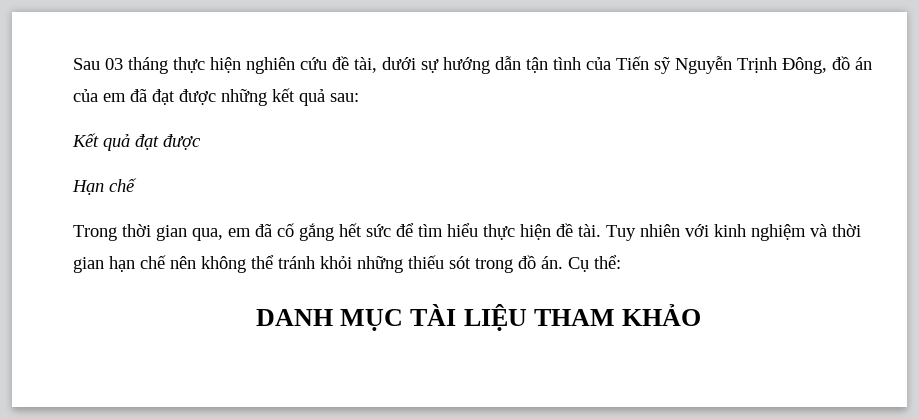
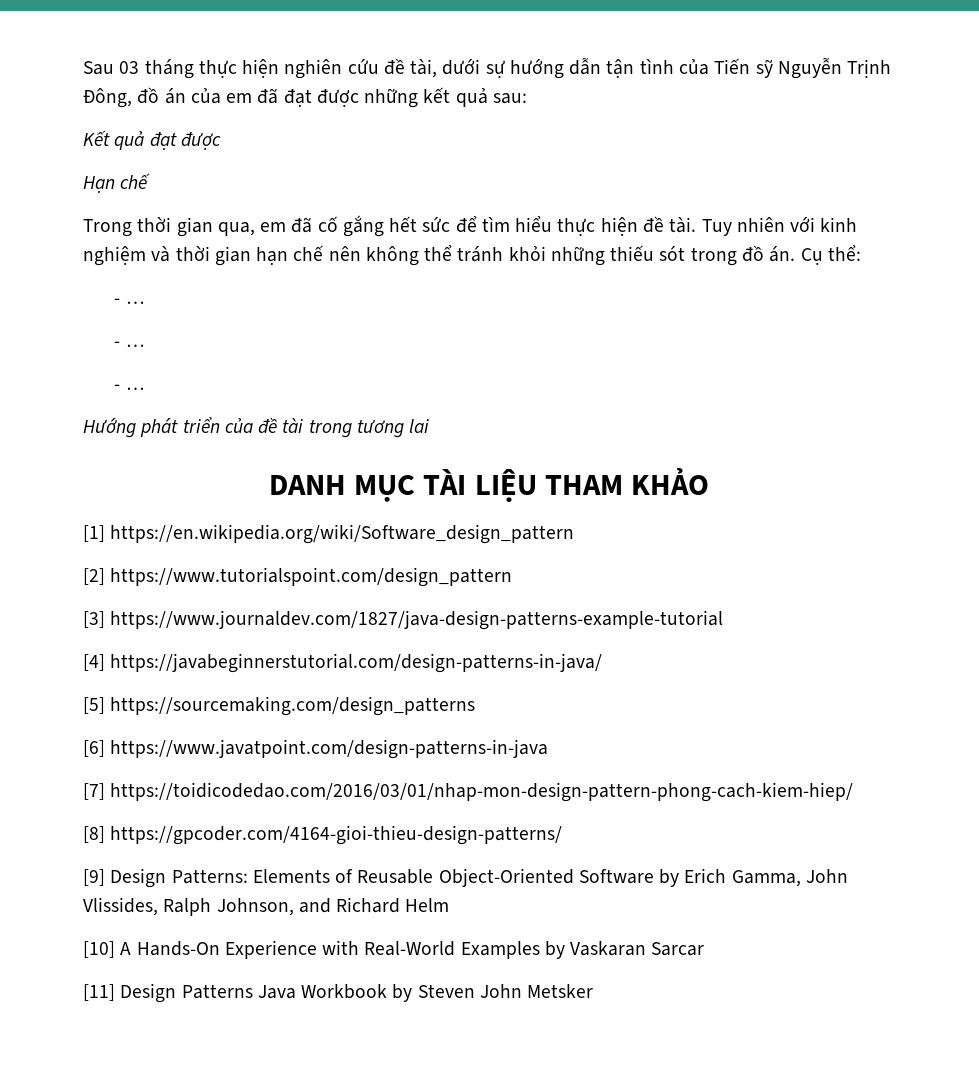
  Cụ thể:
+ - …
+ - …
+ - …
+ Hướng phát triển của đề tài trong tương lai
+ [1] https://en.wikipedia.org/wiki/Software_design_pattern
+ [2] https://www.tutorialspoint.com/design_pattern
+ [3] https://www.journaldev.com/1827/java-design-patterns-example-tutorial
+ [4] https://javabeginnerstutorial.com/design-patterns-in-java/
+ [5] https://sourcemaking.com/design_patterns
+ [6] https://www.javatpoint.com/design-patterns-in-java
+ [7] https://toidicodedao.com/2016/03/01/nhap-mon-design-pattern-phong-cach-kiem-hiep/
+ [8] https://gpcoder.com/4164-gioi-thieu-design-patterns/
+ [9] Design Patterns: Elements of Reusable Object-Oriented Software by Erich Gamma, John Vlissides, Ralph Johnson, and Richard Helm
+ [10] A Hands-On Experience with Real-World Examples by Vaskaran Sarcar
+ [11] Design Patterns Java Workbook by Steven John Metsker

